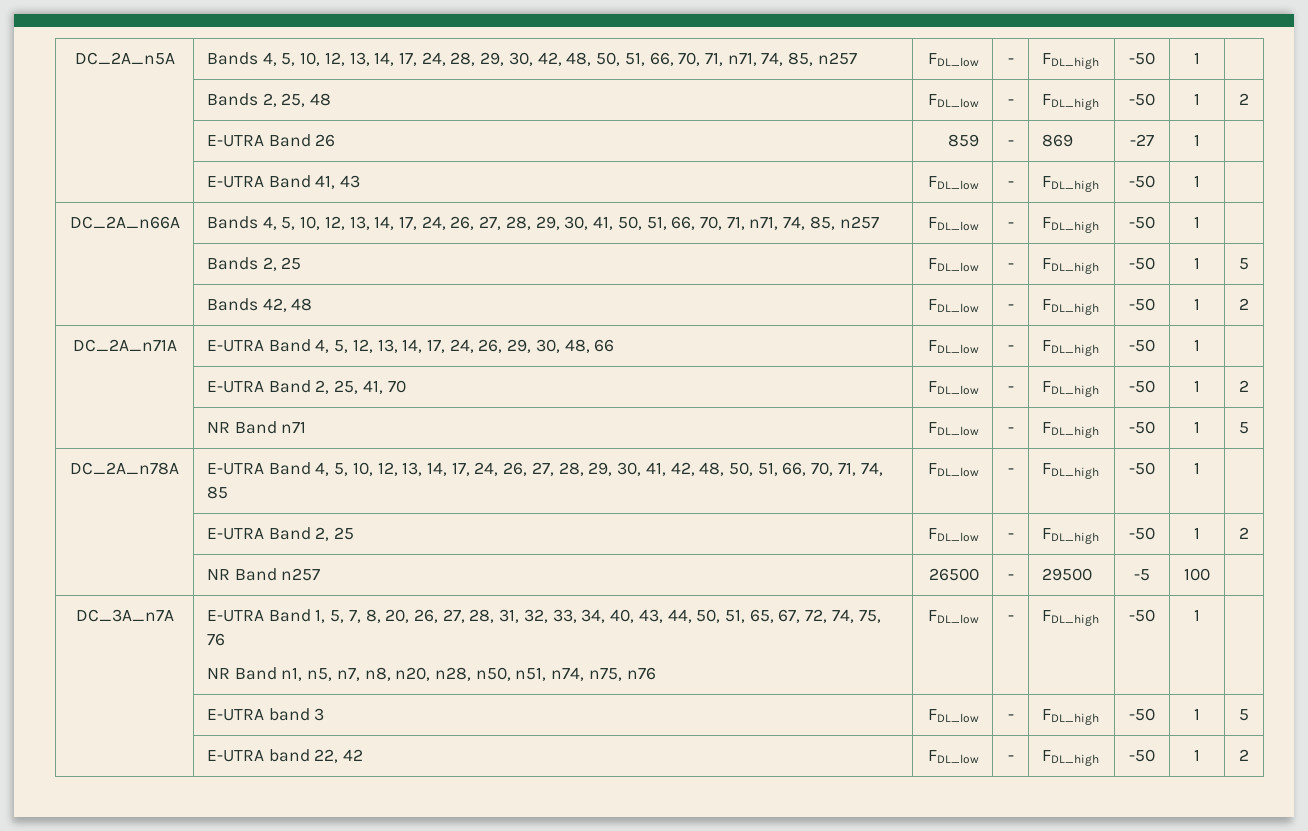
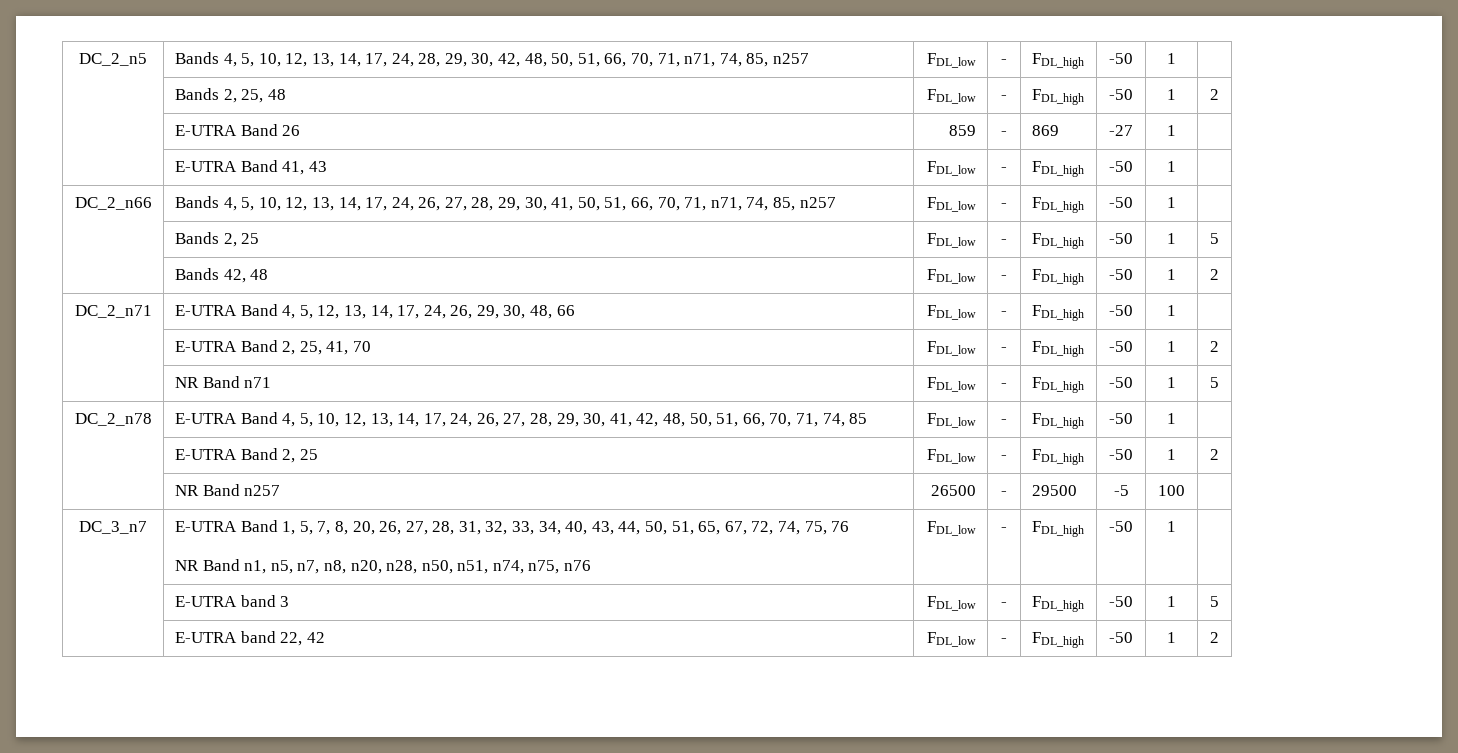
- DC_2A_n5A | Bands 4, 5, 10, 12, 13, 14, 17, 24, 28, 29, 30, 42, 48, 50, 51, 66, 70, 71, n71, 74, 85, n257 | FDL_low | - | FDL_high | -50 | 1 |
+ DC_2_n5 | Bands 4, 5, 10, 12, 13, 14, 17, 24, 28, 29, 30, 42, 48, 50, 51, 66, 70, 71, n71, 74, 85, n257 | FDL_low | - | FDL_high | -50 | 1 |
- DC_2A_n66A | Bands 4, 5, 10, 12, 13, 14, 17, 24, 26, 27, 28, 29, 30, 41, 50, 51, 66, 70, 71, n71, 74, 85, n257 | FDL_low | - | FDL_high | -50 | 1 |
+ DC_2_n66 | Bands 4, 5, 10, 12, 13, 14, 17, 24, 26, 27, 28, 29, 30, 41, 50, 51, 66, 70, 71, n71, 74, 85, n257 | FDL_low | - | FDL_high | -50 | 1 |
- DC_2A_n71A | E-UTRA Band 4, 5, 12, 13, 14, 17, 24, 26, 29, 30, 48, 66 | FDL_low | - | FDL_high | -50 | 1 |
+ DC_2_n71 | E-UTRA Band 4, 5, 12, 13, 14, 17, 24, 26, 29, 30, 48, 66 | FDL_low | - | FDL_high | -50 | 1 |
- DC_2A_n78A | E-UTRA Band 4, 5, 10, 12, 13, 14, 17, 24, 26, 27, 28, 29, 30, 41, 42, 48, 50, 51, 66, 70, 71, 74, 85 | FDL_low | - | FDL_high | -50 | 1 |
+ DC_2_n78 | E-UTRA Band 4, 5, 10, 12, 13, 14, 17, 24, 26, 27, 28, 29, 30, 41, 42, 48, 50, 51, 66, 70, 71, 74, 85 | FDL_low | - | FDL_high | -50 | 1 |
- DC_3A_n7A
+ DC_3_n7

